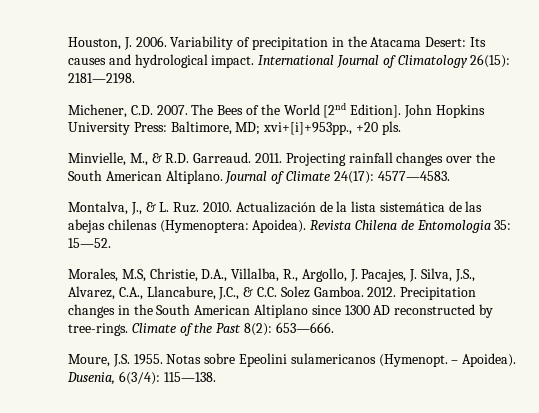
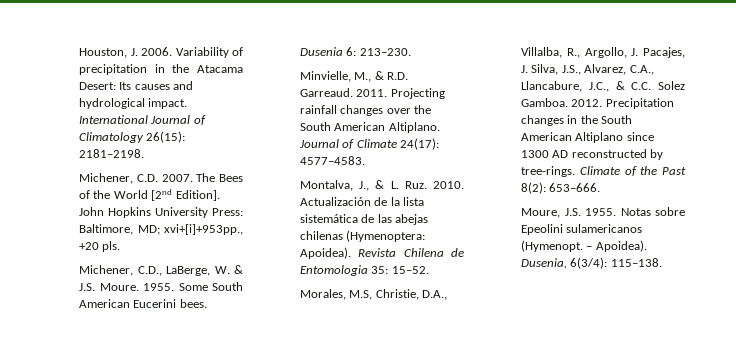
- International Journal of Climatology 26(15): 2181—2198.
+ International Journal of Climatology 26(15): 2181–2198.
+ Michener, C.D., LaBerge, W. & J.S. Moure. 1955. Some South American Eucerini bees. Dusenia 6: 213–230.
- Journal of Climate 24(17): 4577—4583.
+ Journal of Climate 24(17): 4577–4583.
- Revista Chilena de Entomologia 35: 15—52.
+ Revista Chilena de Entomologia 35: 15–52.
- Climate of the Past 8(2): 653—666.
+ Climate of the Past 8(2): 653–666.
- Dusenia, 6(3/4): 115—138.
+ Dusenia, 6(3/4): 115–138.

